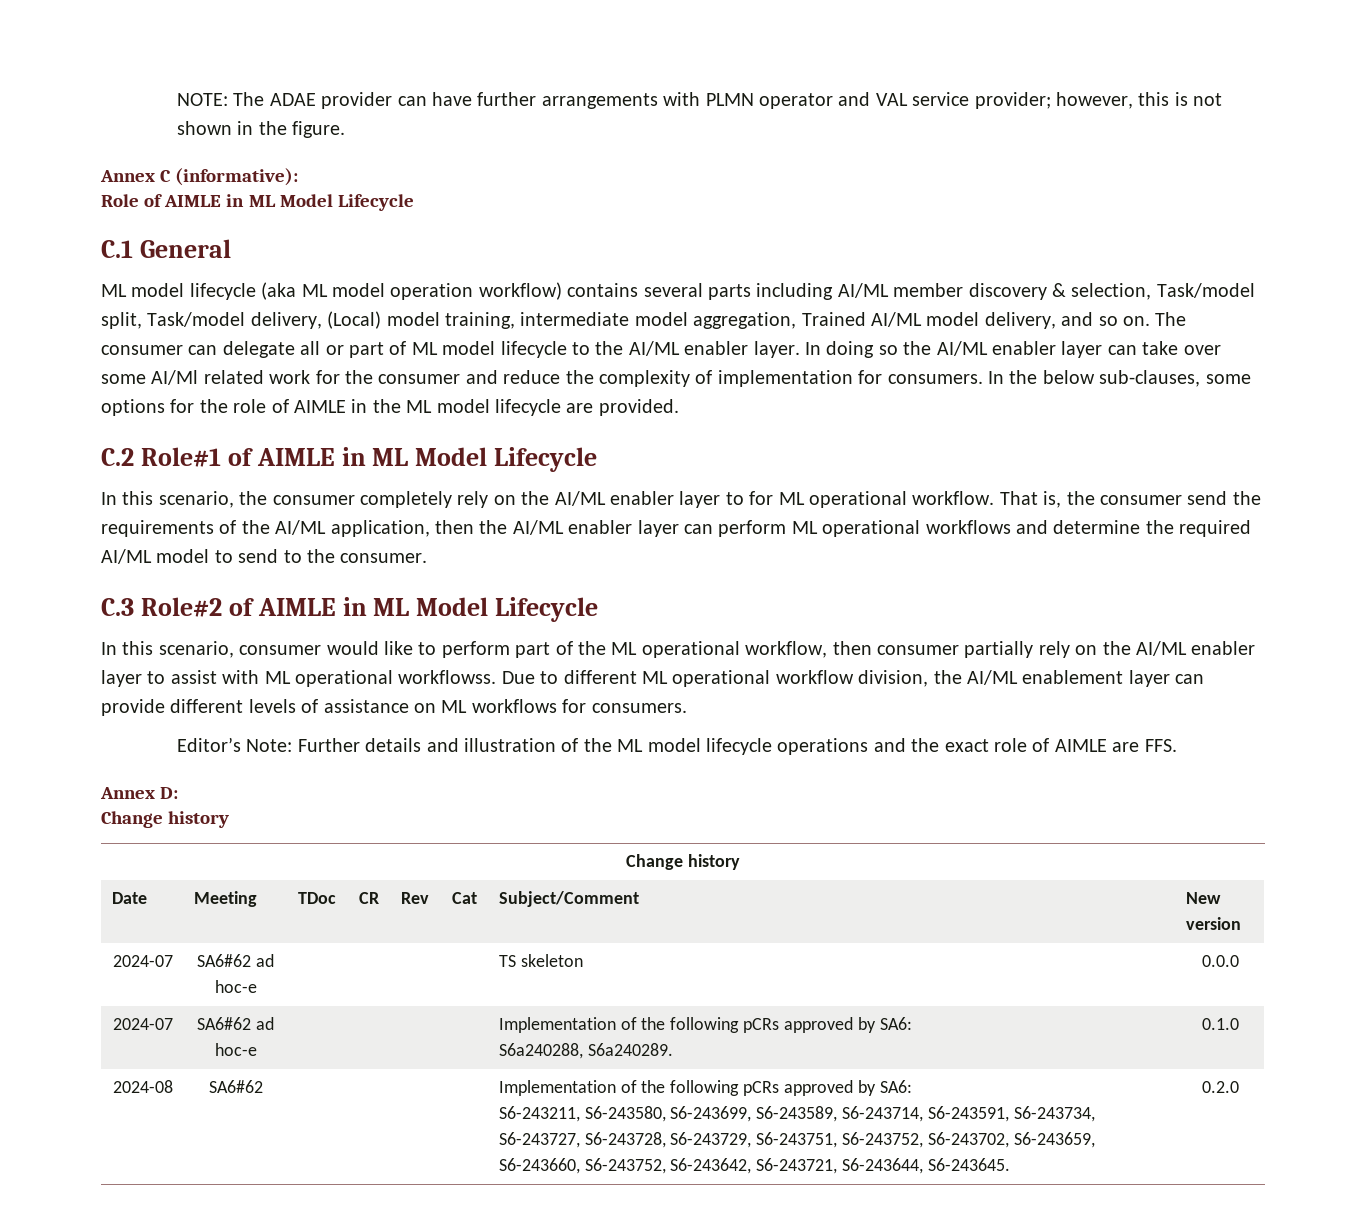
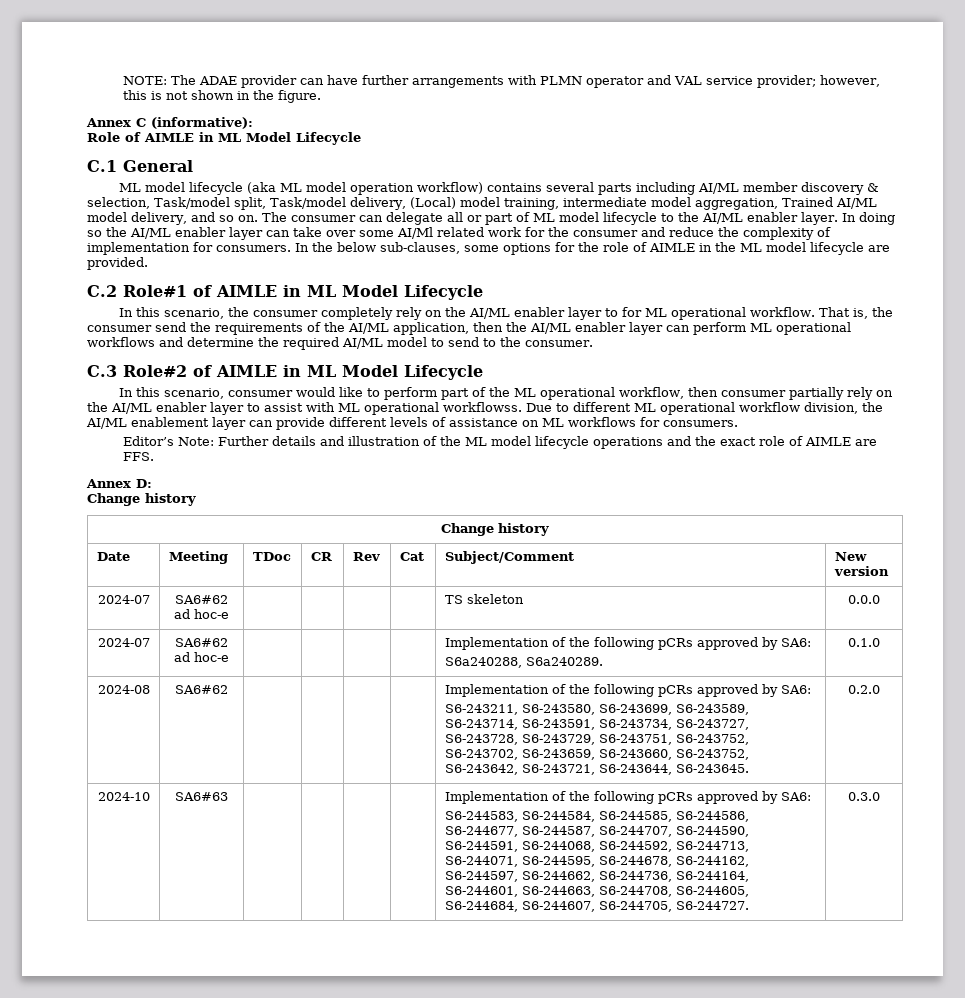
+ 2024-10 | SA6#63 | | | | | Implementation of the following pCRs approved by SA6:
+ S6-244583, S6-244584, S6-244585, S6-244586, S6-244677, S6-244587, S6-244707, S6-244590, S6-244591, S6-244068, S6-244592, S6-244713, S6-244071, S6-244595, S6-244678, S6-244162, S6-244597, S6-244662, S6-244736, S6-244164, S6-244601, S6-244663, S6-244708, S6-244605, S6-244684, S6-244607, S6-244705, S6-244727. | 0.3.0

